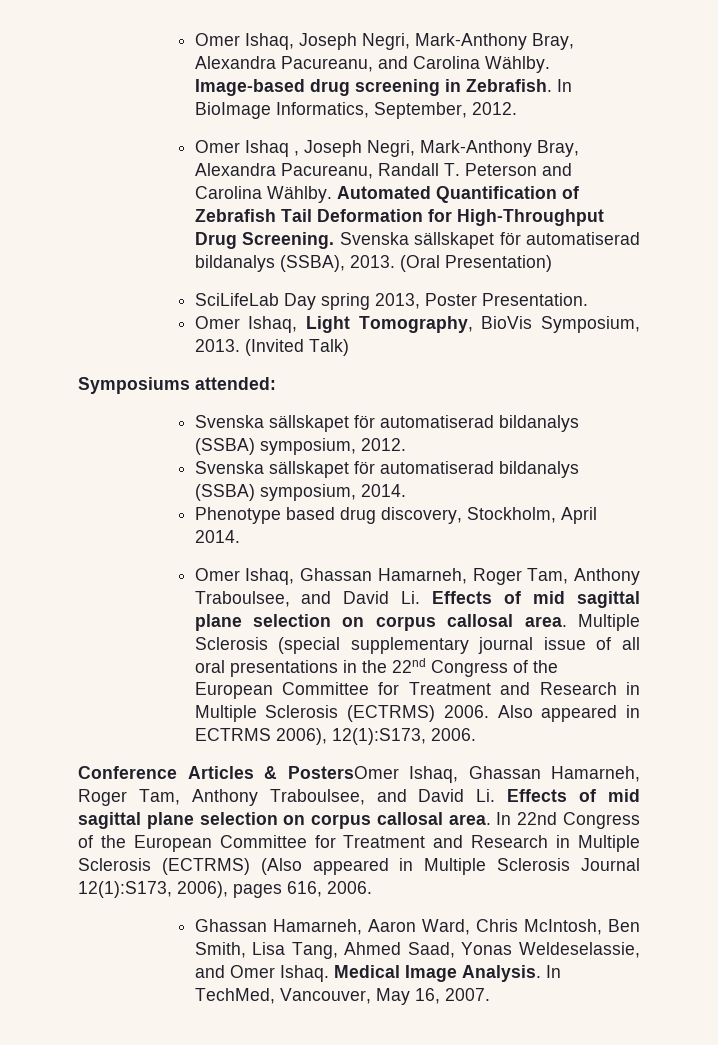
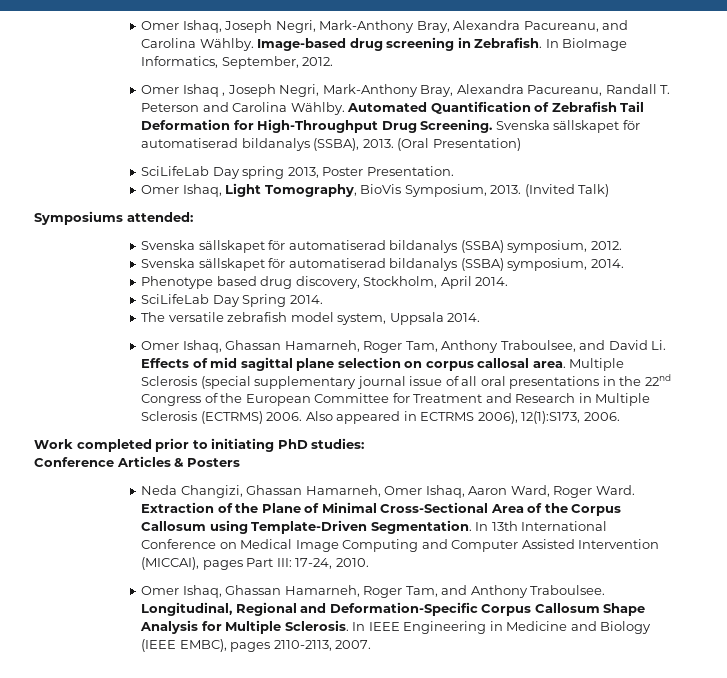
+ SciLifeLab Day Spring 2014.
+ The versatile zebrafish model system, Uppsala 2014.
- Conference Articles & PostersOmer Ishaq, Ghassan Hamarneh, Roger Tam, Anthony Traboulsee, and David Li. Effects of mid sagittal plane selection on corpus callosal area. In 22nd Congress of the European Committee for Treatment and Research in Multiple Sclerosis (ECTRMS) (Also appeared in Multiple Sclerosis Journal 12(1):S173, 2006), pages 616, 2006.
- Ghassan Hamarneh, Aaron Ward, Chris McIntosh, Ben Smith, Lisa Tang, Ahmed Saad, Yonas Weldeselassie, and Omer Ishaq. Medical Image Analysis. In TechMed, Vancouver, May 16, 2007.
+ Work completed prior to initiating PhD studies:
+ Conference Articles & Posters
+ Neda Changizi, Ghassan Hamarneh, Omer Ishaq, Aaron Ward, Roger Ward. Extraction of the Plane of Minimal Cross-Sectional Area of the Corpus Callosum using Template-Driven Segmentation. In 13th International Conference on Medical Image Computing and Computer Assisted Intervention (MICCAI), pages Part III: 17-24, 2010.
+ Omer Ishaq, Ghassan Hamarneh, Roger Tam, and Anthony Traboulsee. Longitudinal, Regional and Deformation-Specific Corpus Callosum Shape Analysis for Multiple Sclerosis. In IEEE Engineering in Medicine and Biology (IEEE EMBC), pages 2110-2113, 2007.

